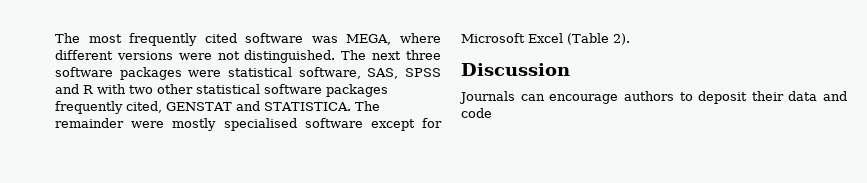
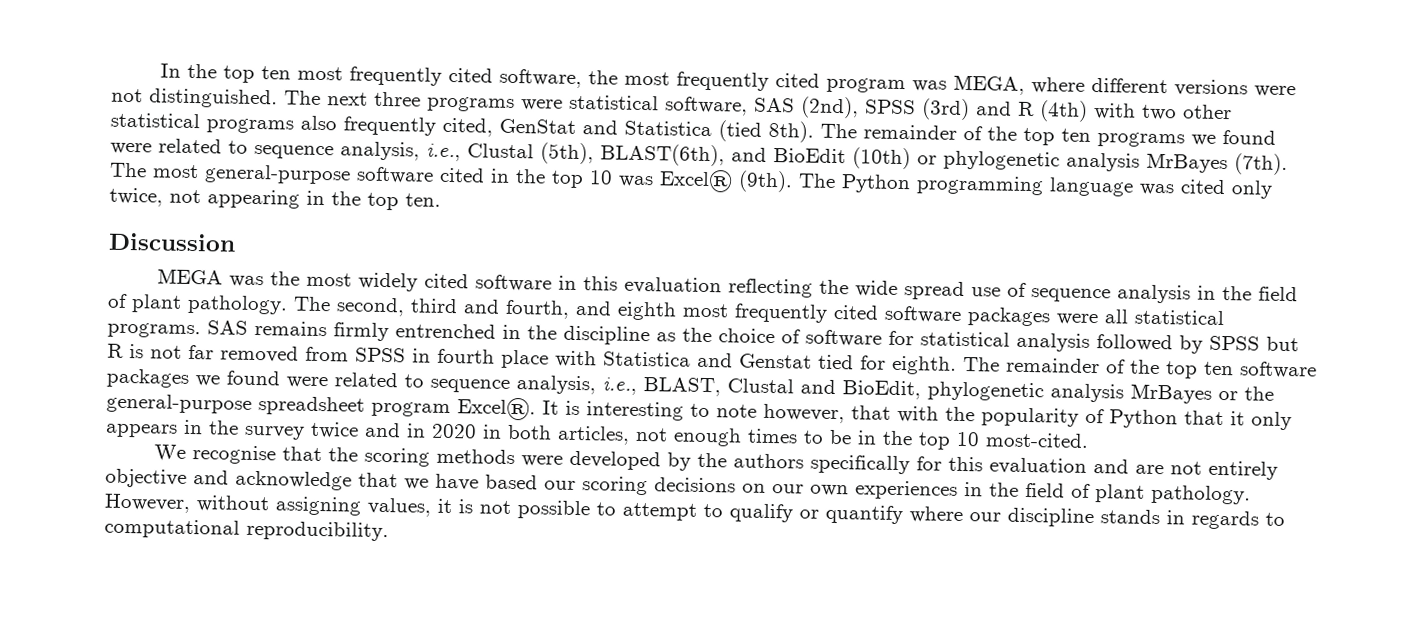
- The most frequently cited software was MEGA, where different versions were not distinguished.
+ In the top ten most frequently cited software, the most frequently cited program was MEGA, where different versions were not distinguished.
- The next three software packages were statistical software, SAS, SPSS and R with two other statistical software packages frequently cited, GENSTAT and STATISTICA. The remainder were mostly specialised software except for Microsoft Excel (Table 2).
+ The next three programs were statistical software, SAS (2nd), SPSS (3rd) and R (4th) with two other statistical programs also frequently cited, GenStat and Statistica (tied 8th). The remainder of the top ten programs we found were related to sequence analysis, i.e., Clustal (5th), BLAST(6th), and BioEdit (10th) or phylogenetic analysis MrBayes (7th). The most general-purpose software cited in the top 10 was Excel® (9th). The Python programming language was cited only twice, not appearing in the top ten.
  Discussion
- Journals can encourage authors to deposit their data and code
+ MEGA was the most widely cited software in this evaluation reflecting the wide spread use of sequence analysis in the field of plant pathology. The second, third and fourth, and eighth most frequently cited software packages were all statistical programs. SAS remains firmly entrenched in the discipline as the choice of software for statistical analysis followed by SPSS but R is not far removed from SPSS in fourth place with Statistica and Genstat tied for eighth. The remainder of the top ten software packages we found were related to sequence analysis, i.e., BLAST, Clustal and BioEdit, phylogenetic analysis MrBayes or the general-purpose spreadsheet program Excel®. It is interesting to note however, that with the popularity of Python that it only appears in the survey twice and in 2020 in both articles, not enough times to be in the top 10 most-cited.
+ We recognise that the scoring methods were developed by the authors specifically for this evaluation and are not entirely objective and acknowledge that we have based our scoring decisions on our own experiences in the field of plant pathology. However, without assigning values, it is not possible to attempt to qualify or quantify where our discipline stands in regards to computational reproducibility.

